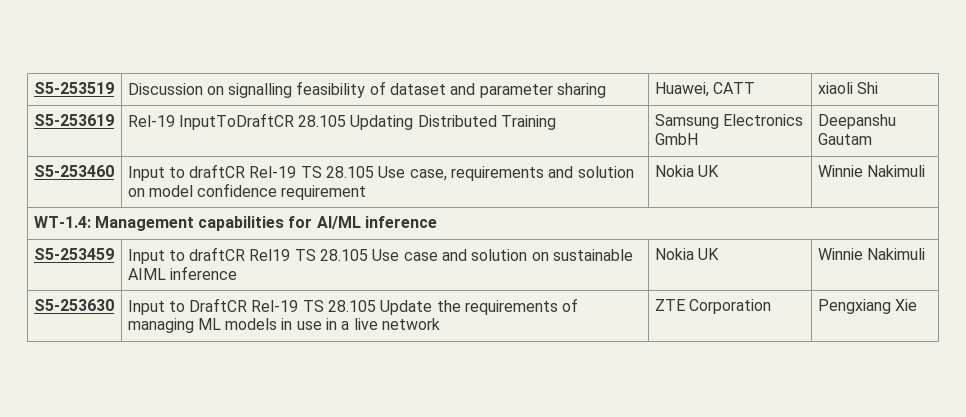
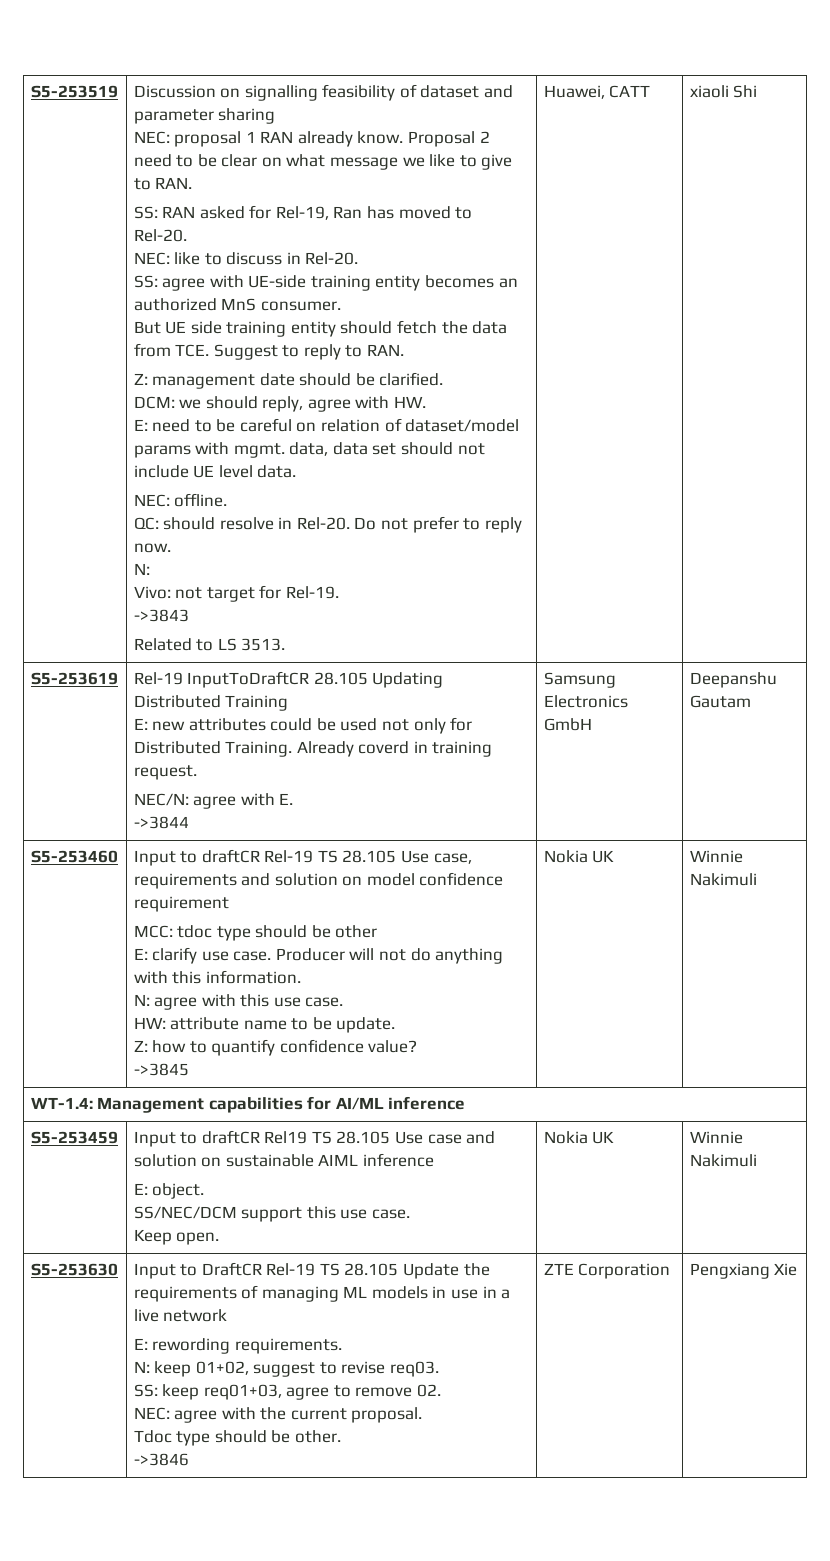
+ NEC: proposal 1 RAN already know. Proposal 2 need to be clear on what message we like to give to RAN.
+ SS: RAN asked for Rel-19, Ran has moved to Rel-20.
+ NEC: like to discuss in Rel-20.
+ SS: agree with UE-side training entity becomes an authorized MnS consumer.
+ But UE side training entity should fetch the data from TCE. Suggest to reply to RAN.
+ Z: management date should be clarified.
+ DCM: we should reply, agree with HW.
+ E: need to be careful on relation of dataset/model params with mgmt. data, data set should not include UE level data.
+ NEC: offline.
+ QC: should resolve in Rel-20. Do not prefer to reply now.
+ N:
+ Vivo: not target for Rel-19.
+ ->3843
+ Related to LS 3513.
- S5-253619 | Rel-19 InputToDraftCR 28.105 Updating Distributed Training | Samsung Electronics GmbH | Deepanshu Gautam
+ S5-253619 | Rel-19 InputToDraftCR 28.105 Updating Distributed Training
+ E: new attributes could be used not only for Distributed Training. Already coverd in training request.
+ NEC/N: agree with E.
+ ->3844 | Samsung Electronics GmbH | Deepanshu Gautam
+ MCC: tdoc type should be other
+ E: clarify use case. Producer will not do anything with this information.
+ N: agree with this use case.
+ HW: attribute name to be update.
+ Z: how to quantify confidence value?
+ ->3845
- S5-253459 | Input to draftCR Rel19 TS 28.105 Use case and solution on sustainable AIML inference | Nokia UK | Winnie Nakimuli
+ S5-253459 | Input to draftCR Rel19 TS 28.105 Use case and solution on sustainable AIML inference
+ E: object.
+ SS/NEC/DCM support this use case.
+ Keep open. | Nokia UK | Winnie Nakimuli
+ E: rewording requirements.
+ N: keep 01+02, suggest to revise req03.
+ SS: keep req01+03, agree to remove 02.
+ NEC: agree with the current proposal.
+ Tdoc type should be other.
+ ->3846

